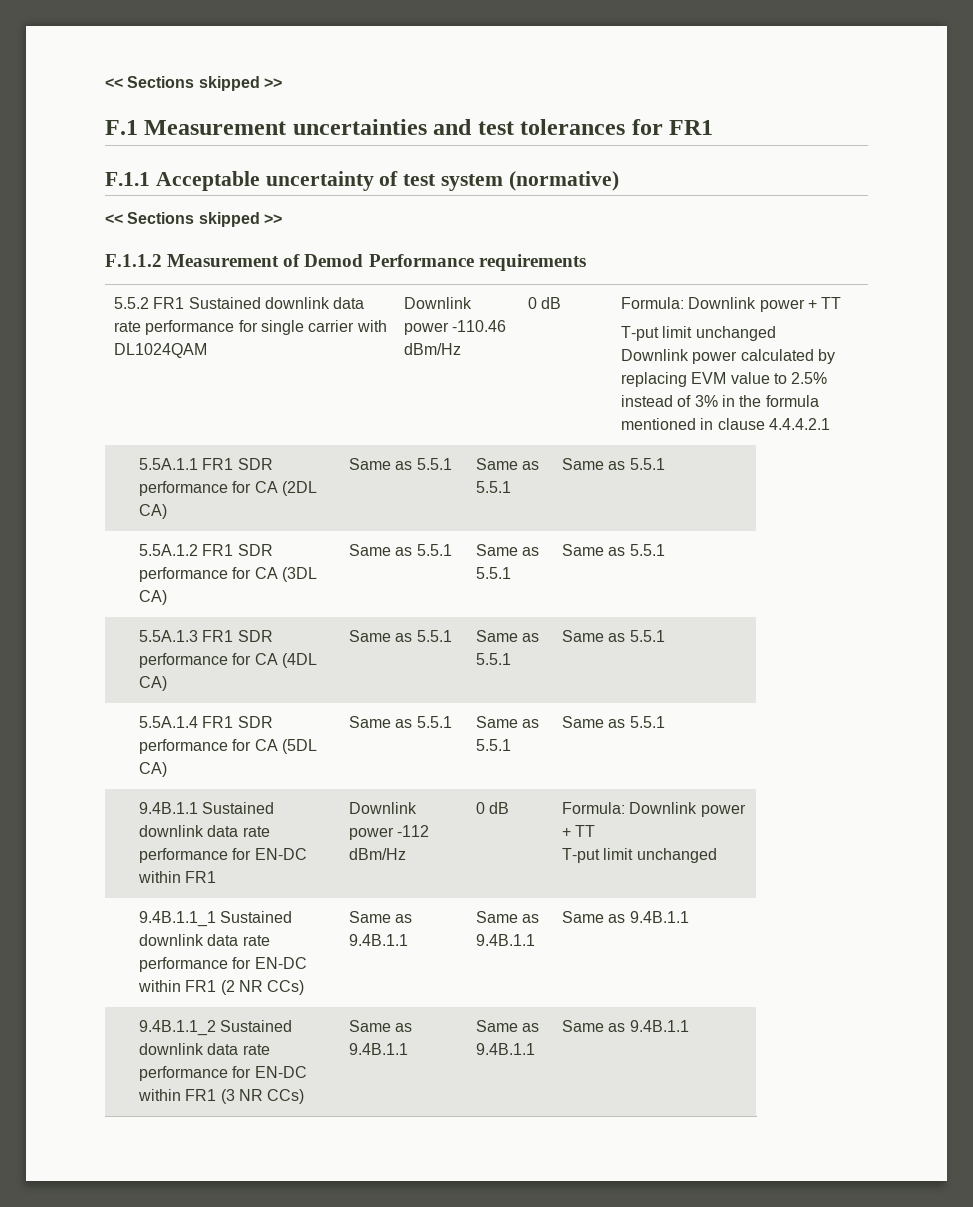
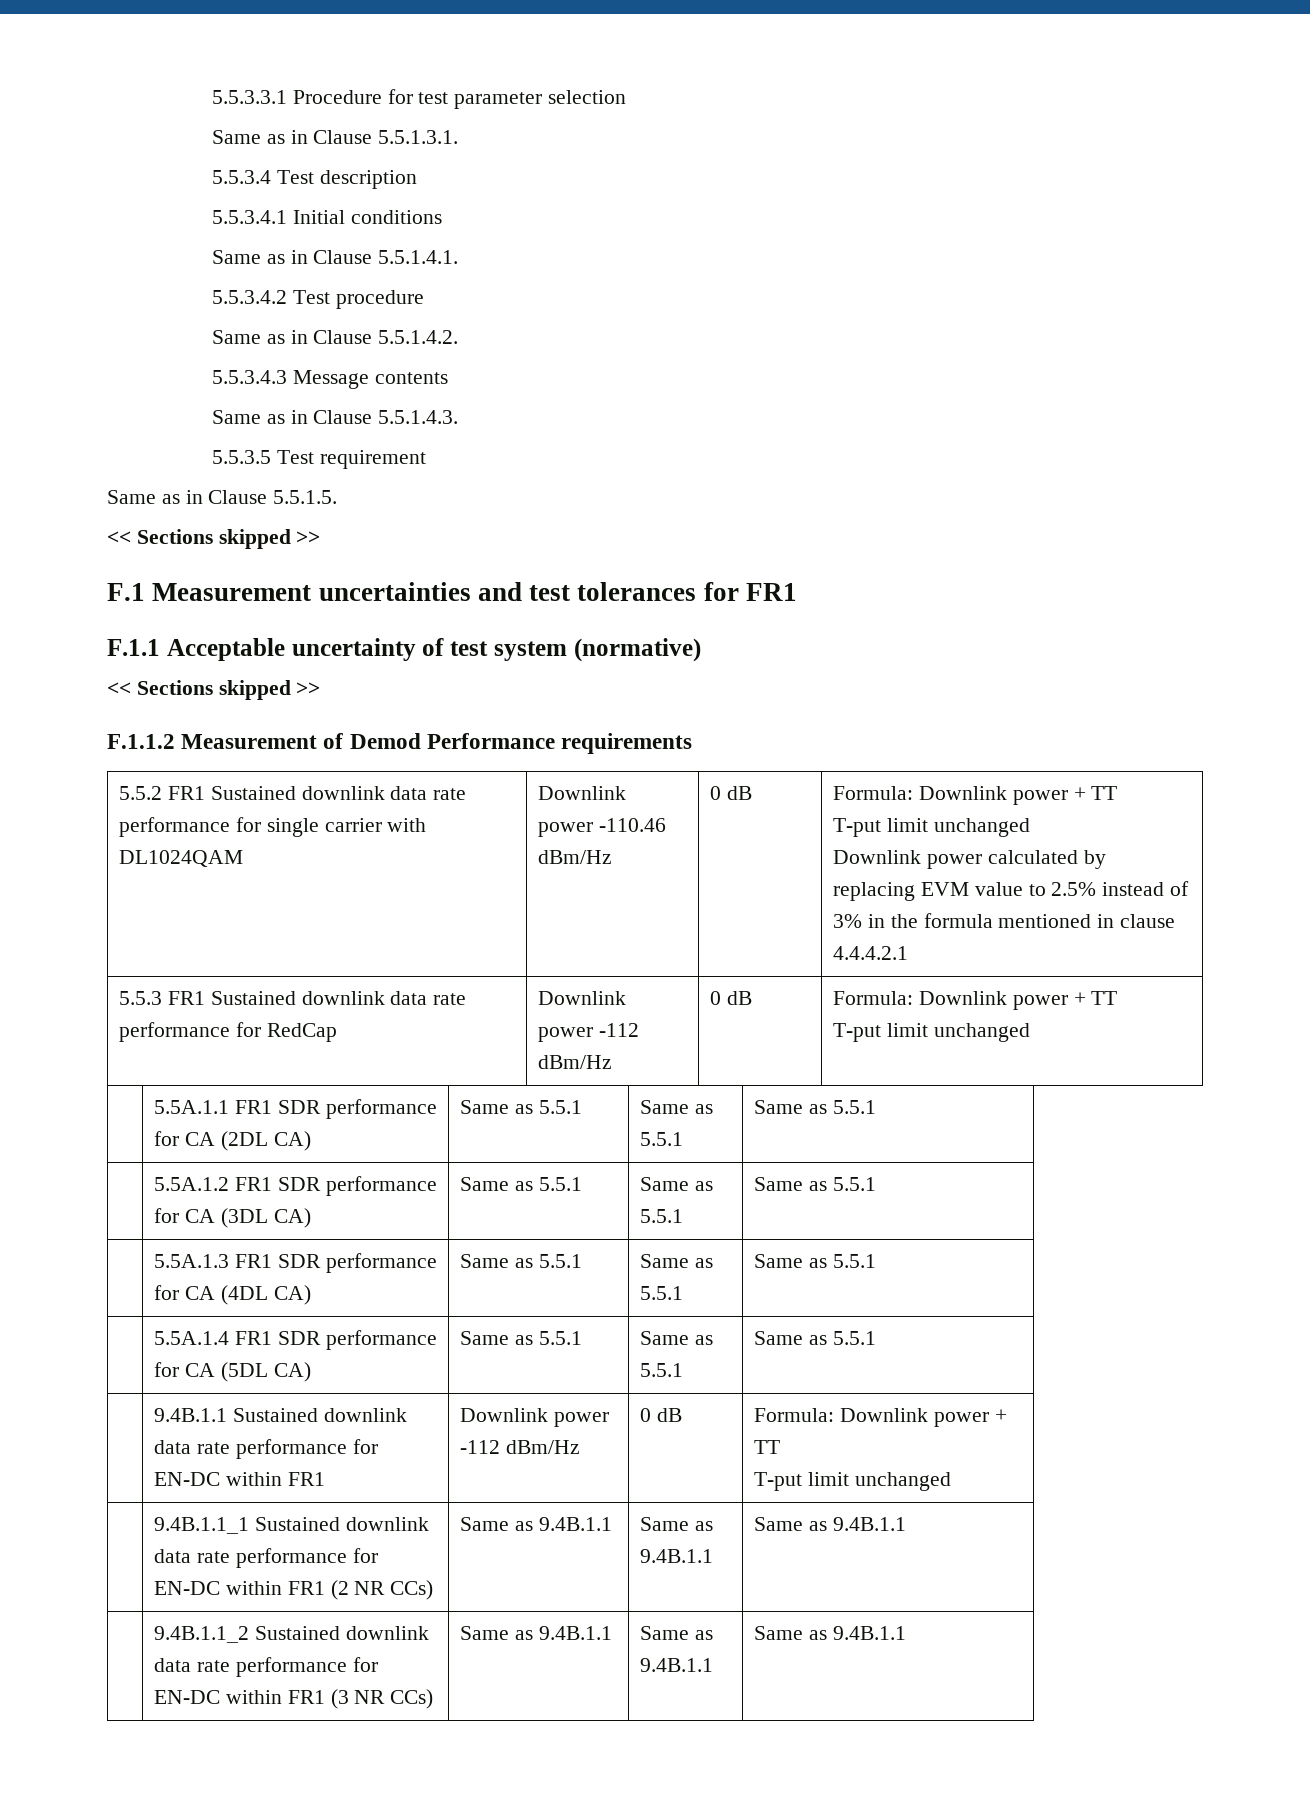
+ 5.5.3.3.1 Procedure for test parameter selection
+ Same as in Clause 5.5.1.3.1.
+ 5.5.3.4 Test description
+ 5.5.3.4.1 Initial conditions
+ Same as in Clause 5.5.1.4.1.
+ 5.5.3.4.2 Test procedure
+ Same as in Clause 5.5.1.4.2.
+ 5.5.3.4.3 Message contents
+ Same as in Clause 5.5.1.4.3.
+ 5.5.3.5 Test requirement
+ Same as in Clause 5.5.1.5.
+ 5.5.3 FR1 Sustained downlink data rate performance for RedCap | Downlink power -112 dBm/Hz | 0 dB | Formula: Downlink power + TT
+ T-put limit unchanged

